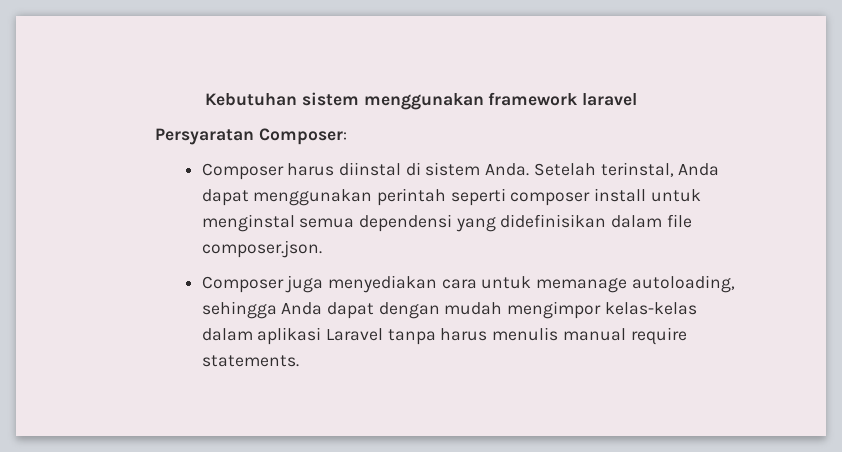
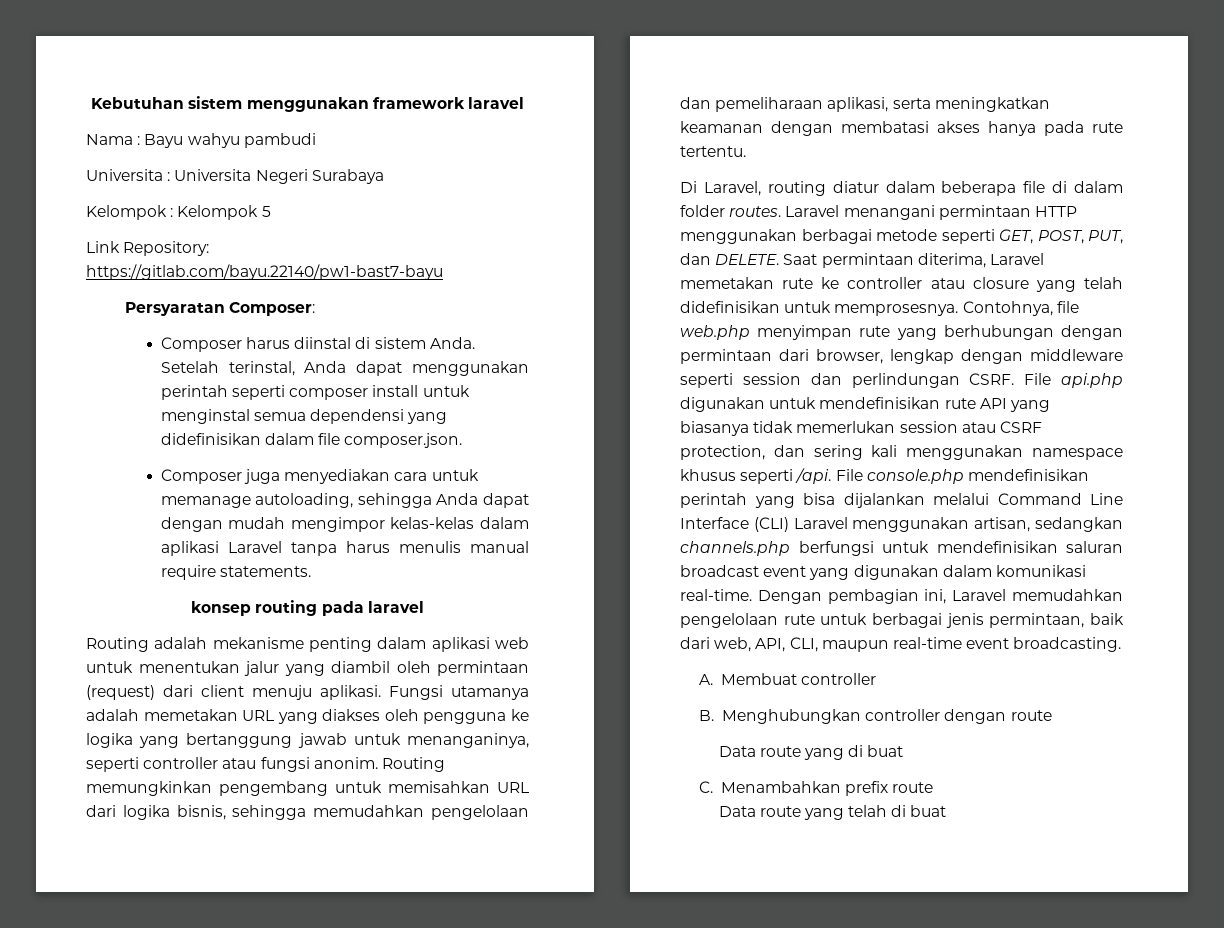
+ Nama : Bayu wahyu pambudi
+ Universita : Universita Negeri Surabaya
+ Kelompok : Kelompok 5
+ Link Repository: https://gitlab.com/bayu.22140/pw1-bast7-bayu
+ konsep routing pada laravel
+ Routing adalah mekanisme penting dalam aplikasi web untuk menentukan jalur yang diambil oleh permintaan (request) dari client menuju aplikasi. Fungsi utamanya adalah memetakan URL yang diakses oleh pengguna ke logika yang bertanggung jawab untuk menanganinya, seperti controller atau fungsi anonim. Routing memungkinkan pengembang untuk memisahkan URL dari logika bisnis, sehingga memudahkan pengelolaan dan pemeliharaan aplikasi, serta meningkatkan keamanan dengan membatasi akses hanya pada rute tertentu.
+ Di Laravel, routing diatur dalam beberapa file di dalam folder routes. Laravel menangani permintaan HTTP menggunakan berbagai metode seperti GET, POST, PUT, dan DELETE. Saat permintaan diterima, Laravel memetakan rute ke controller atau closure yang telah didefinisikan untuk memprosesnya. Contohnya, file web.php menyimpan rute yang berhubungan dengan permintaan dari browser, lengkap dengan middleware seperti session dan perlindungan CSRF. File api.php digunakan untuk mendefinisikan rute API yang biasanya tidak memerlukan session atau CSRF protection, dan sering kali menggunakan namespace khusus seperti /api. File console.php mendefinisikan perintah yang bisa dijalankan melalui Command Line Interface (CLI) Laravel menggunakan artisan, sedangkan channels.php berfungsi untuk mendefinisikan saluran broadcast event yang digunakan dalam komunikasi real-time. Dengan pembagian ini, Laravel memudahkan pengelolaan rute untuk berbagai jenis permintaan, baik dari web, API, CLI, maupun real-time event broadcasting.
+ A. Membuat controller
+ B. Menghubungkan controller dengan route
+ Data route yang di buat
+ C. Menambahkan prefix route
+ Data route yang telah di buat

